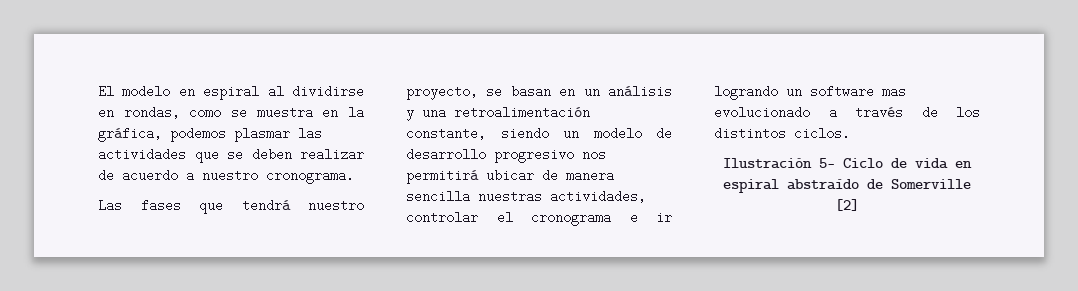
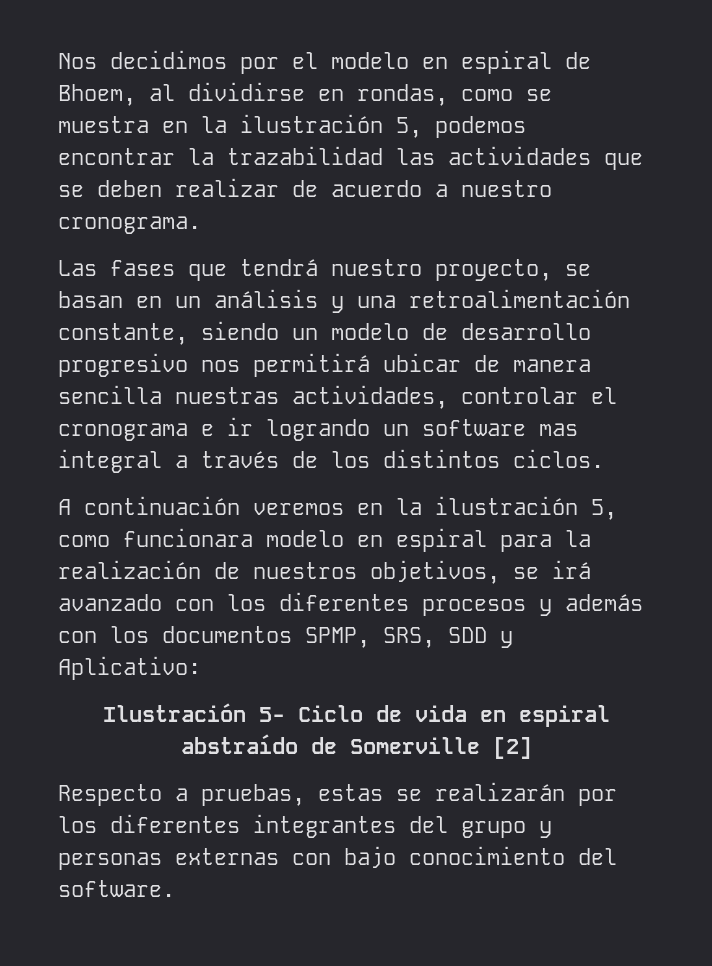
- El modelo en espiral al dividirse en rondas, como se muestra en la gráfica, podemos plasmar las actividades que se deben realizar de acuerdo a nuestro cronograma.
+ Nos decidimos por el modelo en espiral de Bhoem, al dividirse en rondas, como se muestra en la ilustración 5, podemos encontrar la trazabilidad las actividades que se deben realizar de acuerdo a nuestro cronograma.
- Las fases que tendrá nuestro proyecto, se basan en un análisis y una retroalimentación constante, siendo un modelo de desarrollo progresivo nos permitirá ubicar de manera sencilla nuestras actividades, controlar el cronograma e ir logrando un software mas evolucionado a través de los distintos ciclos.
+ Las fases que tendrá nuestro proyecto, se basan en un análisis y una retroalimentación constante, siendo un modelo de desarrollo progresivo nos permitirá ubicar de manera sencilla nuestras actividades, controlar el cronograma e ir logrando un software mas integral a través de los distintos ciclos.
+ A continuación veremos en la ilustración 5, como funcionara modelo en espiral para la realización de nuestros objetivos, se irá avanzado con los diferentes procesos y además con los documentos SPMP, SRS, SDD y Aplicativo:
+ Respecto a pruebas, estas se realizarán por los diferentes integrantes del grupo y personas externas con bajo conocimiento del software.

